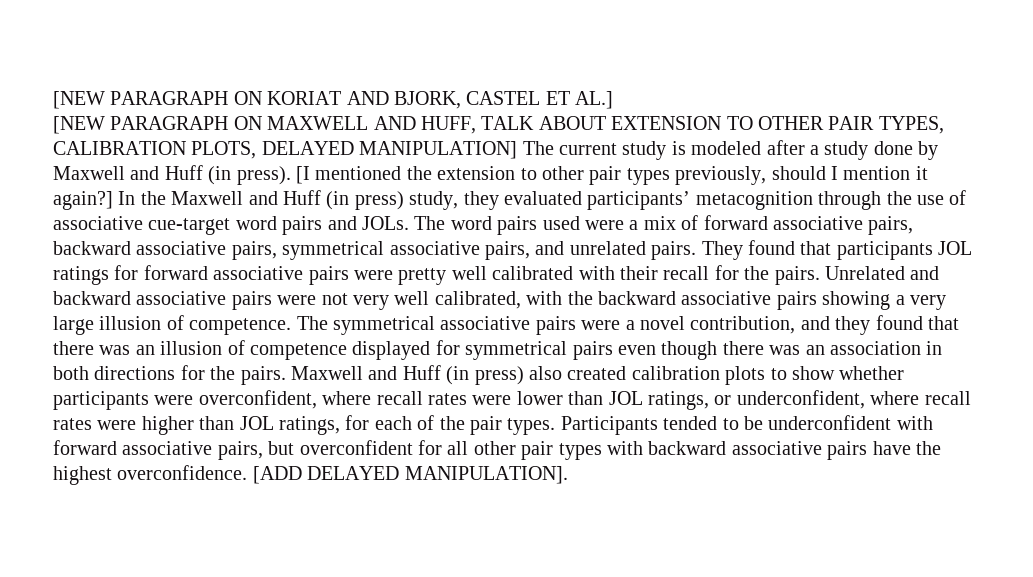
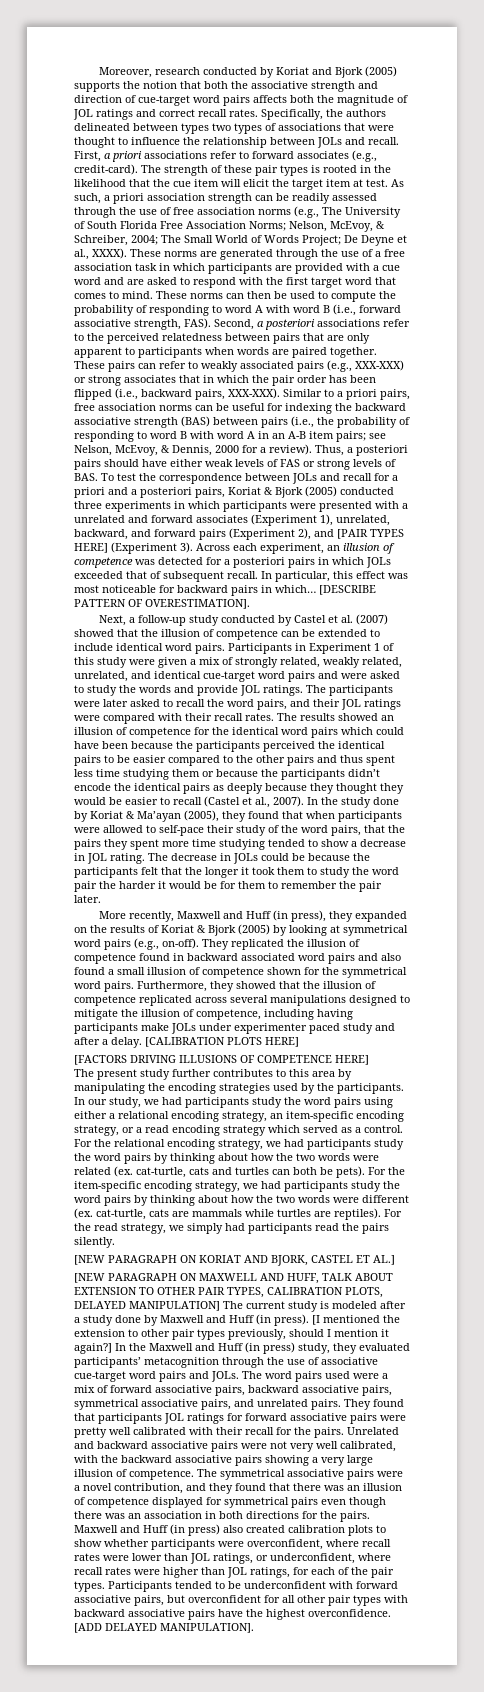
+ Moreover, research conducted by Koriat and Bjork (2005) supports the notion that both the associative strength and direction of cue-target word pairs affects both the magnitude of JOL ratings and correct recall rates. Specifically, the authors delineated between types two types of associations that were thought to influence the relationship between JOLs and recall. First, a priori associations refer to forward associates (e.g., credit-card). The strength of these pair types is rooted in the likelihood that the cue item will elicit the target item at test. As such, a priori association strength can be readily assessed through the use of free association norms (e.g., The University of South Florida Free Association Norms; Nelson, McEvoy, & Schreiber, 2004; The Small World of Words Project; De Deyne et al., XXXX). These norms are generated through the use of a free association task in which participants are provided with a cue word and are asked to respond with the first target word that comes to mind. These norms can then be used to compute the probability of responding to word A with word B (i.e., forward associative strength, FAS). Second, a posteriori associations refer to the perceived relatedness between pairs that are only apparent to participants when words are paired together. These pairs can refer to weakly associated pairs (e.g., XXX-XXX) or strong associates that in which the pair order has been flipped (i.e., backward pairs, XXX-XXX). Similar to a priori pairs, free association norms can be useful for indexing the backward associative strength (BAS) between pairs (i.e., the probability of responding to word B with word A in an A-B item pairs; see Nelson, McEvoy, & Dennis, 2000 for a review). Thus, a posteriori pairs should have either weak levels of FAS or strong levels of BAS. To test the correspondence between JOLs and recall for a priori and a posteriori pairs, Koriat & Bjork (2005) conducted three experiments in which participants were presented with a unrelated and forward associates (Experiment 1), unrelated, backward, and forward pairs (Experiment 2), and [PAIR TYPES HERE] (Experiment 3). Across each experiment, an illusion of competence was detected for a posteriori pairs in which JOLs exceeded that of subsequent recall. In particular, this effect was most noticeable for backward pairs in which… [DESCRIBE PATTERN OF OVERESTIMATION].
+ Next, a follow-up study conducted by Castel et al. (2007) showed that the illusion of competence can be extended to include identical word pairs. Participants in Experiment 1 of this study were given a mix of strongly related, weakly related, unrelated, and identical cue-target word pairs and were asked to study the words and provide JOL ratings. The participants were later asked to recall the word pairs, and their JOL ratings were compared with their recall rates. The results showed an illusion of competence for the identical word pairs which could have been because the participants perceived the identical pairs to be easier compared to the other pairs and thus spent less time studying them or because the participants didn’t encode the identical pairs as deeply because they thought they would be easier to recall (Castel et al., 2007). In the study done by Koriat & Ma’ayan (2005), they found that when participants were allowed to self-pace their study of the word pairs, that the pairs they spent more time studying tended to show a decrease in JOL rating. The decrease in JOLs could be because the participants felt that the longer it took them to study the word pair the harder it would be for them to remember the pair later.
+ More recently, Maxwell and Huff (in press), they expanded on the results of Koriat & Bjork (2005) by looking at symmetrical word pairs (e.g., on-off). They replicated the illusion of competence found in backward associated word pairs and also found a small illusion of competence shown for the symmetrical word pairs. Furthermore, they showed that the illusion of competence replicated across several manipulations designed to mitigate the illusion of competence, including having participants make JOLs under experimenter paced study and after a delay. [CALIBRATION PLOTS HERE]
+ [FACTORS DRIVING ILLUSIONS OF COMPETENCE HERE]
+ The present study further contributes to this area by manipulating the encoding strategies used by the participants. In our study, we had participants study the word pairs using either a relational encoding strategy, an item-specific encoding strategy, or a read encoding strategy which served as a control. For the relational encoding strategy, we had participants study the word pairs by thinking about how the two words were related (ex. cat-turtle, cats and turtles can both be pets). For the item-specific encoding strategy, we had participants study the word pairs by thinking about how the two words were different (ex. cat-turtle, cats are mammals while turtles are reptiles). For the read strategy, we simply had participants read the pairs silently.

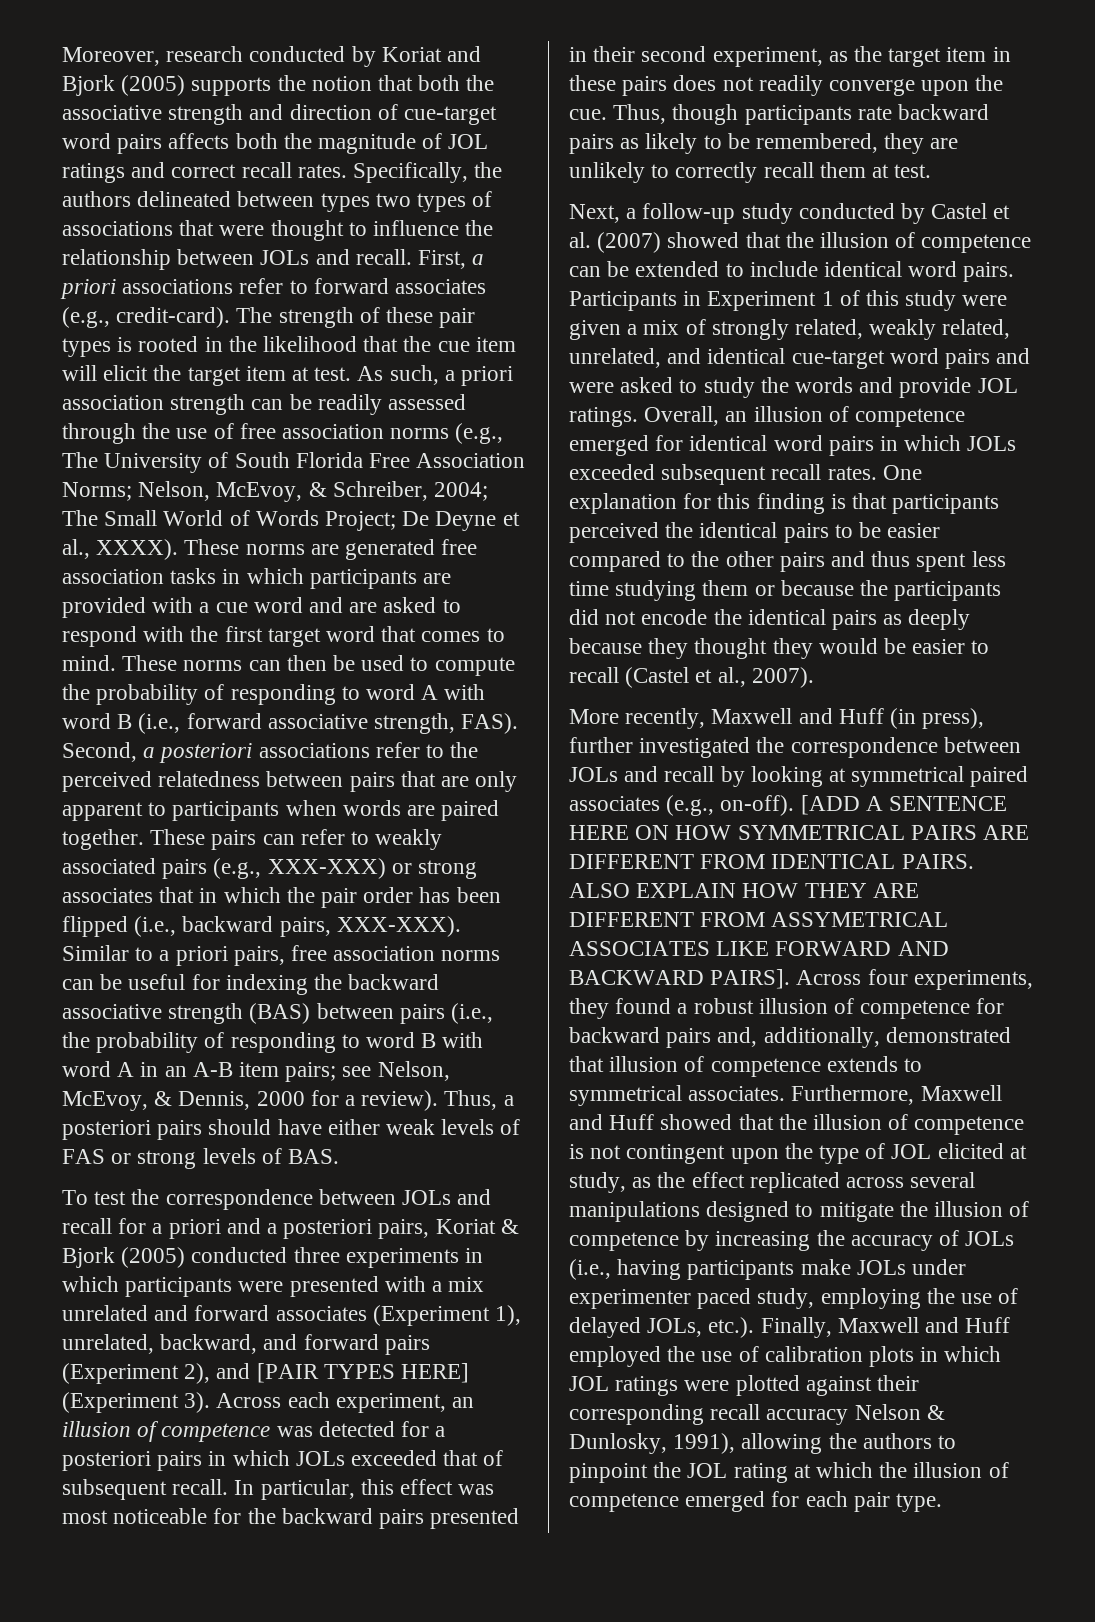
- These norms are generated through the use of a free association task in which participants are provided with a cue word and are asked to respond with the first target word that comes to mind.
+ These norms are generated free association tasks in which participants are provided with a cue word and are asked to respond with the first target word that comes to mind.
- Thus, a posteriori pairs should have either weak levels of FAS or strong levels of BAS. To test the correspondence between JOLs and recall for a priori and a posteriori pairs, Koriat & Bjork (2005) conducted three experiments in which participants were presented with a unrelated and forward associates (Experiment 1), unrelated, backward, and forward pairs (Experiment 2), and [PAIR TYPES HERE] (Experiment 3).
+ Thus, a posteriori pairs should have either weak levels of FAS or strong levels of BAS.
+ To test the correspondence between JOLs and recall for a priori and a posteriori pairs, Koriat & Bjork (2005) conducted three experiments in which participants were presented with a mix unrelated and forward associates (Experiment 1), unrelated, backward, and forward pairs (Experiment 2), and [PAIR TYPES HERE] (Experiment 3).
- In particular, this effect was most noticeable for backward pairs in which… [DESCRIBE PATTERN OF OVERESTIMATION].
+ In particular, this effect was most noticeable for the backward pairs presented in their second experiment, as the target item in these pairs does not readily converge upon the cue. Thus, though participants rate backward pairs as likely to be remembered, they are unlikely to correctly recall them at test.
- The participants were later asked to recall the word pairs, and their JOL ratings were compared with their recall rates. The results showed an illusion of competence for the identical word pairs which could have been because the participants perceived the identical pairs to be easier compared to the other pairs and thus spent less time studying them or because the participants didn’t encode the identical pairs as deeply because they thought they would be easier to recall (Castel et al., 2007). In the study done by Koriat & Ma’ayan (2005), they found that when participants were allowed to self-pace their study of the word pairs, that the pairs they spent more time studying tended to show a decrease in JOL rating. The decrease in JOLs could be because the participants felt that the longer it took them to study the word pair the harder it would be for them to remember the pair later.
+ Overall, an illusion of competence emerged for identical word pairs in which JOLs exceeded subsequent recall rates. One explanation for this finding is that participants perceived the identical pairs to be easier compared to the other pairs and thus spent less time studying them or because the participants did not encode the identical pairs as deeply because they thought they would be easier to recall (Castel et al., 2007).
- More recently, Maxwell and Huff (in press), they expanded on the results of Koriat & Bjork (2005) by looking at symmetrical word pairs (e.g., on-off). They replicated the illusion of competence found in backward associated word pairs and also found a small illusion of competence shown for the symmetrical word pairs. Furthermore, they showed that the illusion of competence replicated across several manipulations designed to mitigate the illusion of competence, including having participants make JOLs under experimenter paced study and after a delay. [CALIBRATION PLOTS HERE]
- [FACTORS DRIVING ILLUSIONS OF COMPETENCE HERE]
- The present study further contributes to this area by manipulating the encoding strategies used by the participants. In our study, we had participants study the word pairs using either a relational encoding strategy, an item-specific encoding strategy, or a read encoding strategy which served as a control. For the relational encoding strategy, we had participants study the word pairs by thinking about how the two words were related (ex. cat-turtle, cats and turtles can both be pets). For the item-specific encoding strategy, we had participants study the word pairs by thinking about how the two words were different (ex. cat-turtle, cats are mammals while turtles are reptiles). For the read strategy, we simply had participants read the pairs silently.
- [NEW PARAGRAPH ON KORIAT AND BJORK, CASTEL ET AL.]
- [NEW PARAGRAPH ON MAXWELL AND HUFF, TALK ABOUT EXTENSION TO OTHER PAIR TYPES, CALIBRATION PLOTS, DELAYED MANIPULATION] The current study is modeled after a study done by Maxwell and Huff (in press). [I mentioned the extension to other pair types previously, should I mention it again?] In the Maxwell and Huff (in press) study, they evaluated participants’ metacognition through the use of associative cue-target word pairs and JOLs. The word pairs used were a mix of forward associative pairs, backward associative pairs, symmetrical associative pairs, and unrelated pairs. They found that participants JOL ratings for forward associative pairs were pretty well calibrated with their recall for the pairs. Unrelated and backward associative pairs were not very well calibrated, with the backward associative pairs showing a very large illusion of competence. The symmetrical associative pairs were a novel contribution, and they found that there was an illusion of competence displayed for symmetrical pairs even though there was an association in both directions for the pairs. Maxwell and Huff (in press) also created calibration plots to show whether participants were overconfident, where recall rates were lower than JOL ratings, or underconfident, where recall rates were higher than JOL ratings, for each of the pair types. Participants tended to be underconfident with forward associative pairs, but overconfident for all other pair types with backward associative pairs have the highest overconfidence. [ADD DELAYED MANIPULATION].
+ More recently, Maxwell and Huff (in press), further investigated the correspondence between JOLs and recall by looking at symmetrical paired associates (e.g., on-off). [ADD A SENTENCE HERE ON HOW SYMMETRICAL PAIRS ARE DIFFERENT FROM IDENTICAL PAIRS. ALSO EXPLAIN HOW THEY ARE DIFFERENT FROM ASSYMETRICAL ASSOCIATES LIKE FORWARD AND BACKWARD PAIRS]. Across four experiments, they found a robust illusion of competence for backward pairs and, additionally, demonstrated that illusion of competence extends to symmetrical associates. Furthermore, Maxwell and Huff showed that the illusion of competence is not contingent upon the type of JOL elicited at study, as the effect replicated across several manipulations designed to mitigate the illusion of competence by increasing the accuracy of JOLs (i.e., having participants make JOLs under experimenter paced study, employing the use of delayed JOLs, etc.). Finally, Maxwell and Huff employed the use of calibration plots in which JOL ratings were plotted against their corresponding recall accuracy Nelson & Dunlosky, 1991), allowing the authors to pinpoint the JOL rating at which the illusion of competence emerged for each pair type.

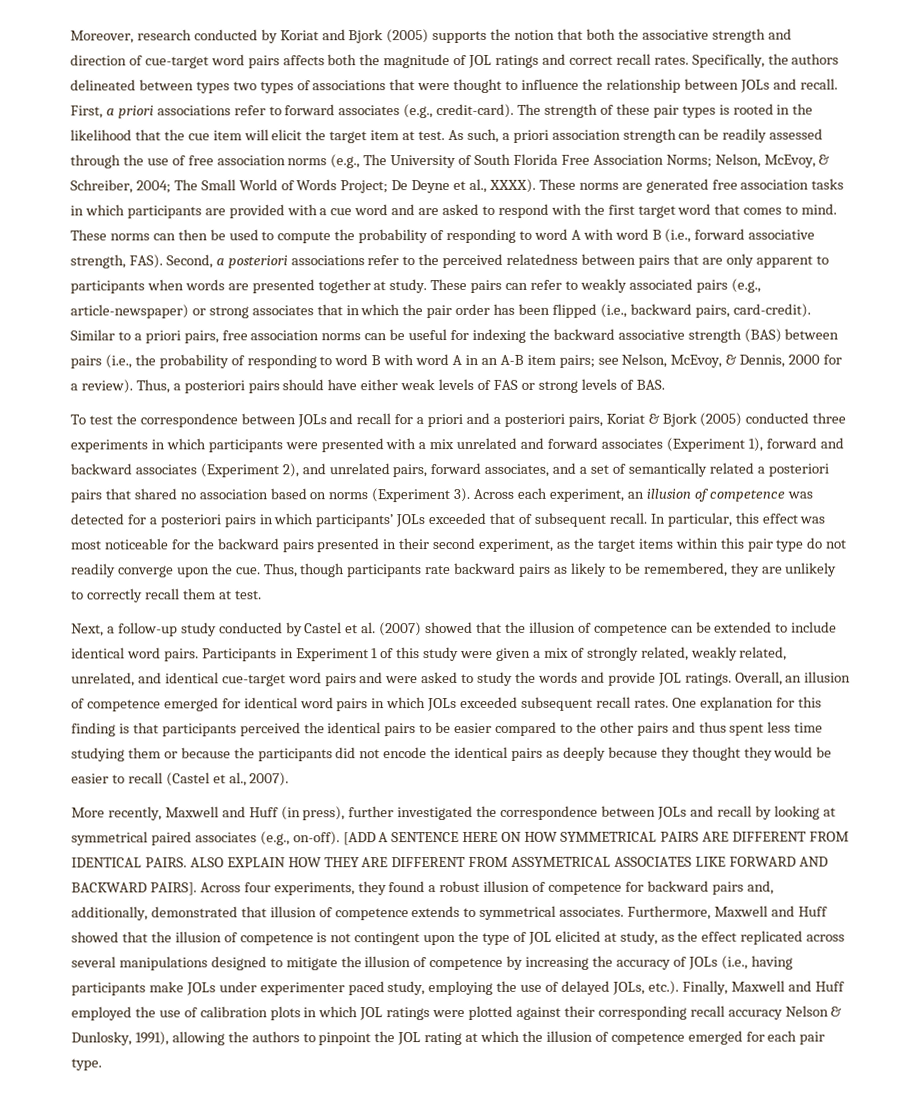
- Second, a posteriori associations refer to the perceived relatedness between pairs that are only apparent to participants when words are paired together.
+ Second, a posteriori associations refer to the perceived relatedness between pairs that are only apparent to participants when words are presented together at study.
- These pairs can refer to weakly associated pairs (e.g., XXX-XXX) or strong associates that in which the pair order has been flipped (i.e., backward pairs, XXX-XXX).
+ These pairs can refer to weakly associated pairs (e.g., article-newspaper) or strong associates that in which the pair order has been flipped (i.e., backward pairs, card-credit).
- To test the correspondence between JOLs and recall for a priori and a posteriori pairs, Koriat & Bjork (2005) conducted three experiments in which participants were presented with a mix unrelated and forward associates (Experiment 1), unrelated, backward, and forward pairs (Experiment 2), and [PAIR TYPES HERE] (Experiment 3).
+ To test the correspondence between JOLs and recall for a priori and a posteriori pairs, Koriat & Bjork (2005) conducted three experiments in which participants were presented with a mix unrelated and forward associates (Experiment 1), forward and backward associates (Experiment 2), and unrelated pairs, forward associates, and a set of semantically related a posteriori pairs that shared no association based on norms (Experiment 3).
- Across each experiment, an illusion of competence was detected for a posteriori pairs in which JOLs exceeded that of subsequent recall.
+ Across each experiment, an illusion of competence was detected for a posteriori pairs in which participants’ JOLs exceeded that of subsequent recall.
- In particular, this effect was most noticeable for the backward pairs presented in their second experiment, as the target item in these pairs does not readily converge upon the cue.
+ In particular, this effect was most noticeable for the backward pairs presented in their second experiment, as the target items within this pair type do not readily converge upon the cue.

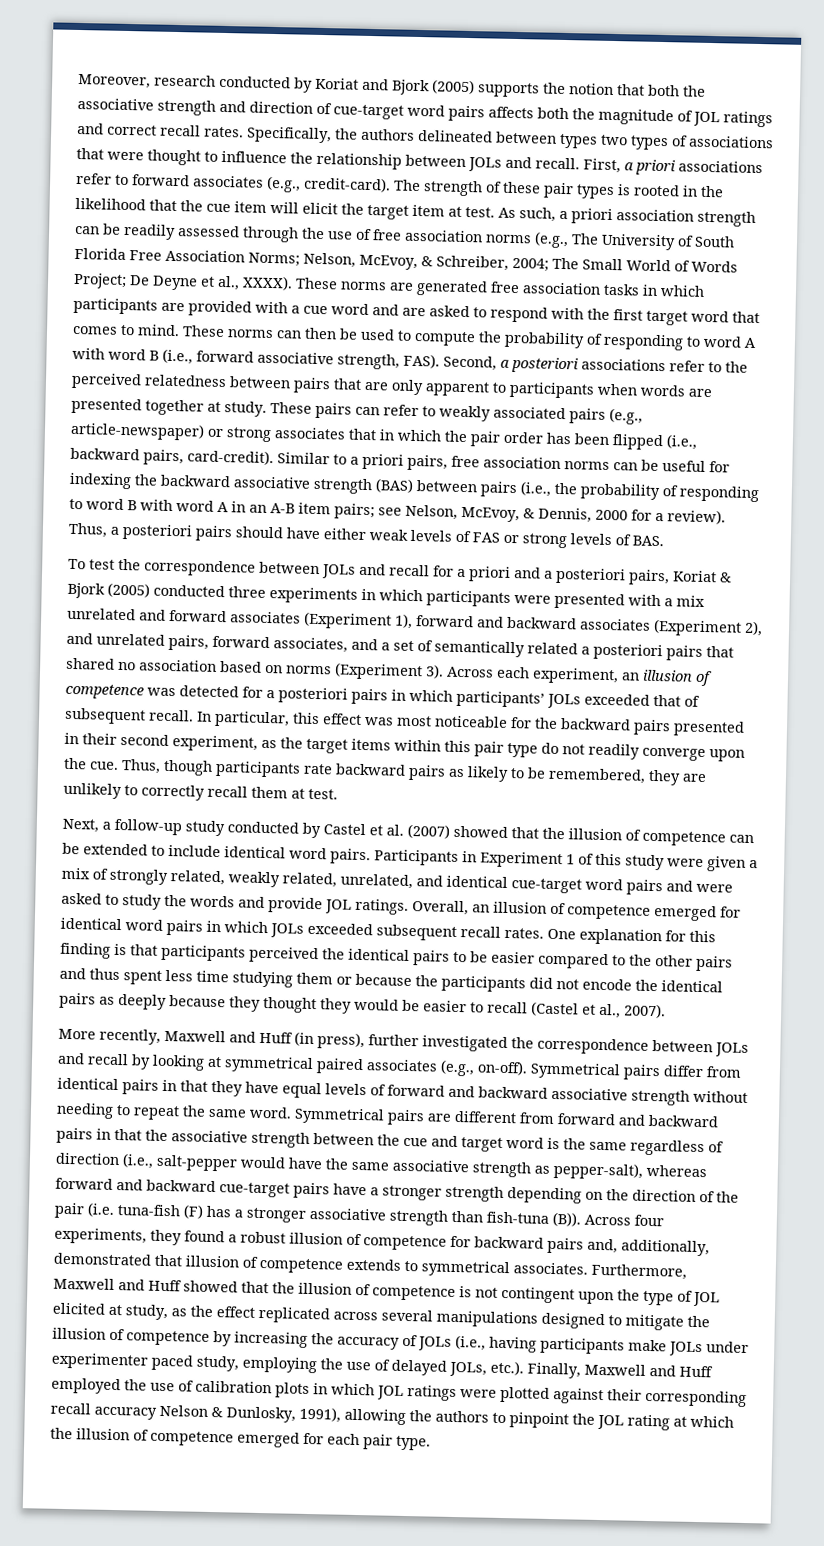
- [ADD A SENTENCE HERE ON HOW SYMMETRICAL PAIRS ARE DIFFERENT FROM IDENTICAL PAIRS. ALSO EXPLAIN HOW THEY ARE DIFFERENT FROM ASSYMETRICAL ASSOCIATES LIKE FORWARD AND BACKWARD PAIRS]. Across four experiments, they found a robust illusion of competence for backward pairs and, additionally, demonstrated that illusion of competence extends to symmetrical associates.
+ Symmetrical pairs differ from identical pairs in that they have equal levels of forward and backward associative strength without needing to repeat the same word. Symmetrical pairs are different from forward and backward pairs in that the associative strength between the cue and target word is the same regardless of direction (i.e., salt-pepper would have the same associative strength as pepper-salt), whereas forward and backward cue-target pairs have a stronger strength depending on the direction of the pair (i.e. tuna-fish (F) has a stronger associative strength than fish-tuna (B)). Across four experiments, they found a robust illusion of competence for backward pairs and, additionally, demonstrated that illusion of competence extends to symmetrical associates.

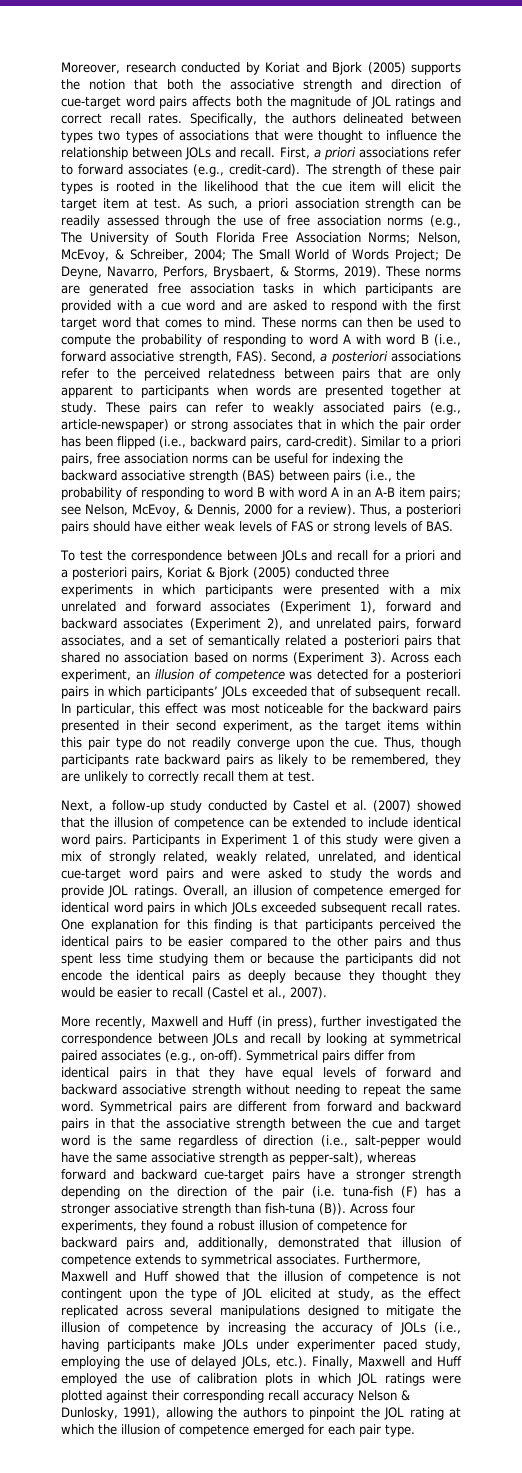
- As such, a priori association strength can be readily assessed through the use of free association norms (e.g., The University of South Florida Free Association Norms; Nelson, McEvoy, & Schreiber, 2004; The Small World of Words Project; De Deyne et al., XXXX).
+ As such, a priori association strength can be readily assessed through the use of free association norms (e.g., The University of South Florida Free Association Norms; Nelson, McEvoy, & Schreiber, 2004; The Small World of Words Project; De Deyne, Navarro, Perfors, Brysbaert, & Storms, 2019).

